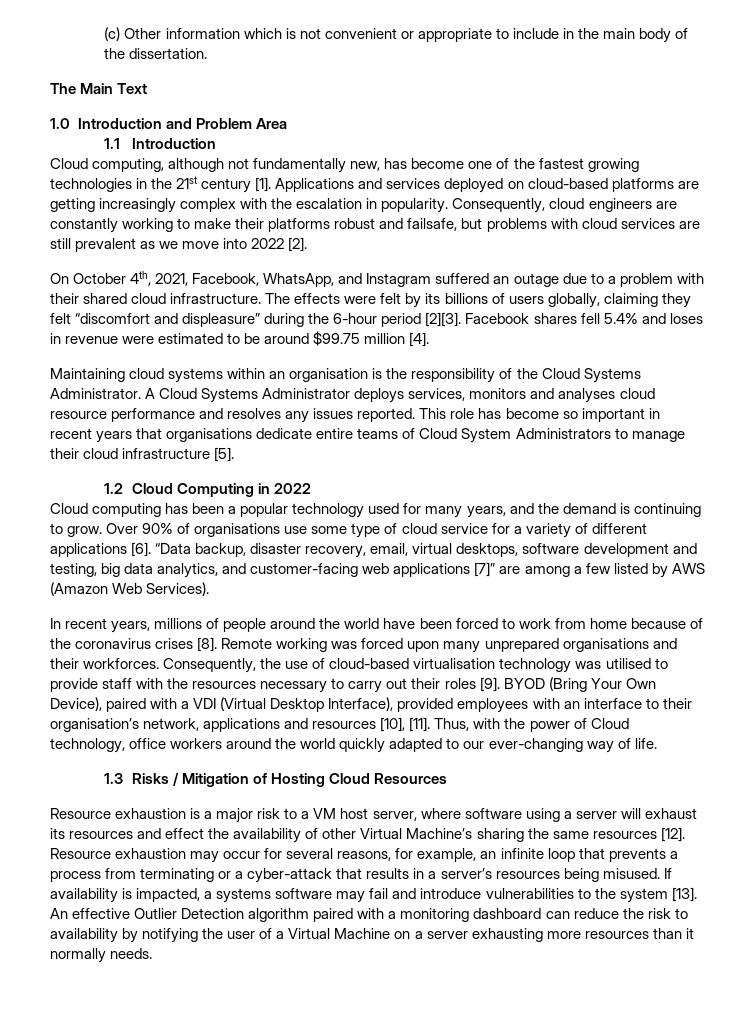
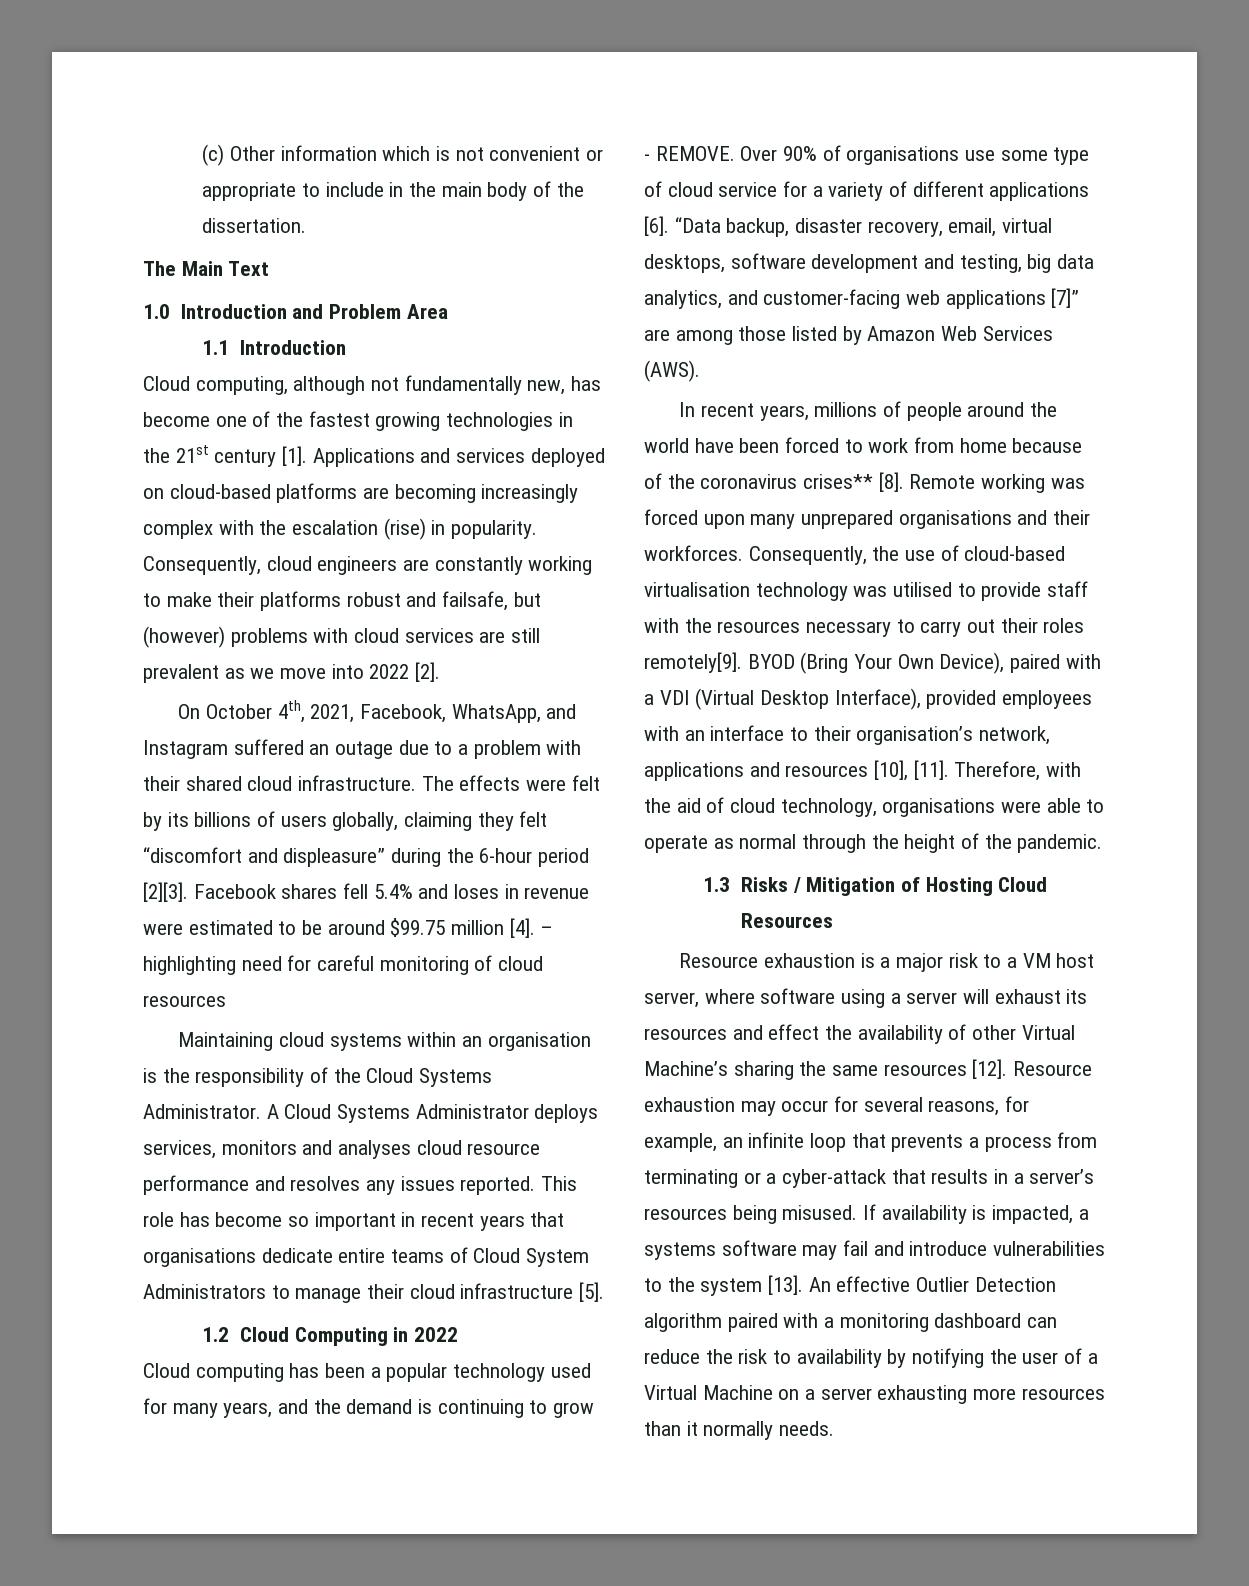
- Applications and services deployed on cloud-based platforms are getting increasingly complex with the escalation in popularity.
+ Applications and services deployed on cloud-based platforms are becoming increasingly complex with the escalation (rise) in popularity.
- Consequently, cloud engineers are constantly working to make their platforms robust and failsafe, but problems with cloud services are still prevalent as we move into 2022 [2].
+ Consequently, cloud engineers are constantly working to make their platforms robust and failsafe, but (however) problems with cloud services are still prevalent as we move into 2022 [2].
+ – highlighting need for careful monitoring of cloud resources
- Cloud computing has been a popular technology used for many years, and the demand is continuing to grow.
+ Cloud computing has been a popular technology used for many years, and the demand is continuing to grow - REMOVE.
- “Data backup, disaster recovery, email, virtual desktops, software development and testing, big data analytics, and customer-facing web applications [7]” are among a few listed by AWS (Amazon Web Services).
+ “Data backup, disaster recovery, email, virtual desktops, software development and testing, big data analytics, and customer-facing web applications [7]” are among those listed by Amazon Web Services (AWS).
- In recent years, millions of people around the world have been forced to work from home because of the coronavirus crises [8].
+ In recent years, millions of people around the world have been forced to work from home because of the coronavirus crises** [8].
- Consequently, the use of cloud-based virtualisation technology was utilised to provide staff with the resources necessary to carry out their roles [9].
+ Consequently, the use of cloud-based virtualisation technology was utilised to provide staff with the resources necessary to carry out their roles remotely[9].
- Thus, with the power of Cloud technology, office workers around the world quickly adapted to our ever-changing way of life.
+ Therefore, with the aid of cloud technology, organisations were able to operate as normal through the height of the pandemic.

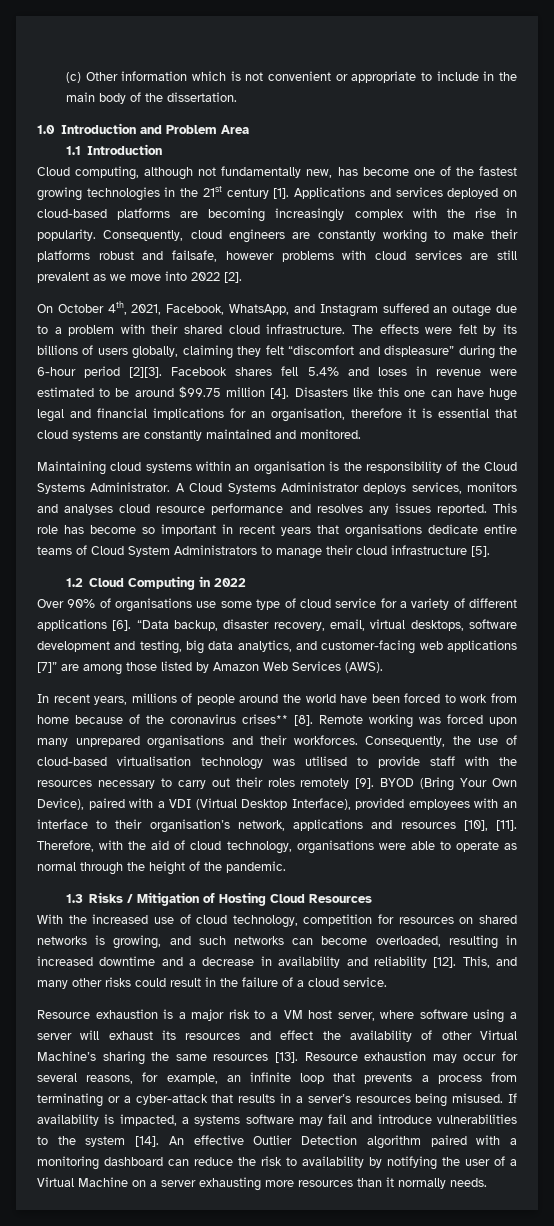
- The Main Text
- Applications and services deployed on cloud-based platforms are becoming increasingly complex with the escalation (rise) in popularity.
+ Applications and services deployed on cloud-based platforms are becoming increasingly complex with the rise in popularity.
- Consequently, cloud engineers are constantly working to make their platforms robust and failsafe, but (however) problems with cloud services are still prevalent as we move into 2022 [2].
+ Consequently, cloud engineers are constantly working to make their platforms robust and failsafe, however problems with cloud services are still prevalent as we move into 2022 [2].
- – highlighting need for careful monitoring of cloud resources
+ Disasters like this one can have huge legal and financial implications for an organisation, therefore it is essential that cloud systems are constantly maintained and monitored.
- Cloud computing has been a popular technology used for many years, and the demand is continuing to grow - REMOVE.
- Consequently, the use of cloud-based virtualisation technology was utilised to provide staff with the resources necessary to carry out their roles remotely[9].
+ Consequently, the use of cloud-based virtualisation technology was utilised to provide staff with the resources necessary to carry out their roles remotely [9].
+ With the increased use of cloud technology, competition for resources on shared networks is growing, and such networks can become overloaded, resulting in increased downtime and a decrease in availability and reliability [12]. This, and many other risks could result in the failure of a cloud service.
- Resource exhaustion is a major risk to a VM host server, where software using a server will exhaust its resources and effect the availability of other Virtual Machine’s sharing the same resources [12].
+ Resource exhaustion is a major risk to a VM host server, where software using a server will exhaust its resources and effect the availability of other Virtual Machine’s sharing the same resources [13].
- If availability is impacted, a systems software may fail and introduce vulnerabilities to the system [13].
+ If availability is impacted, a systems software may fail and introduce vulnerabilities to the system [14].

